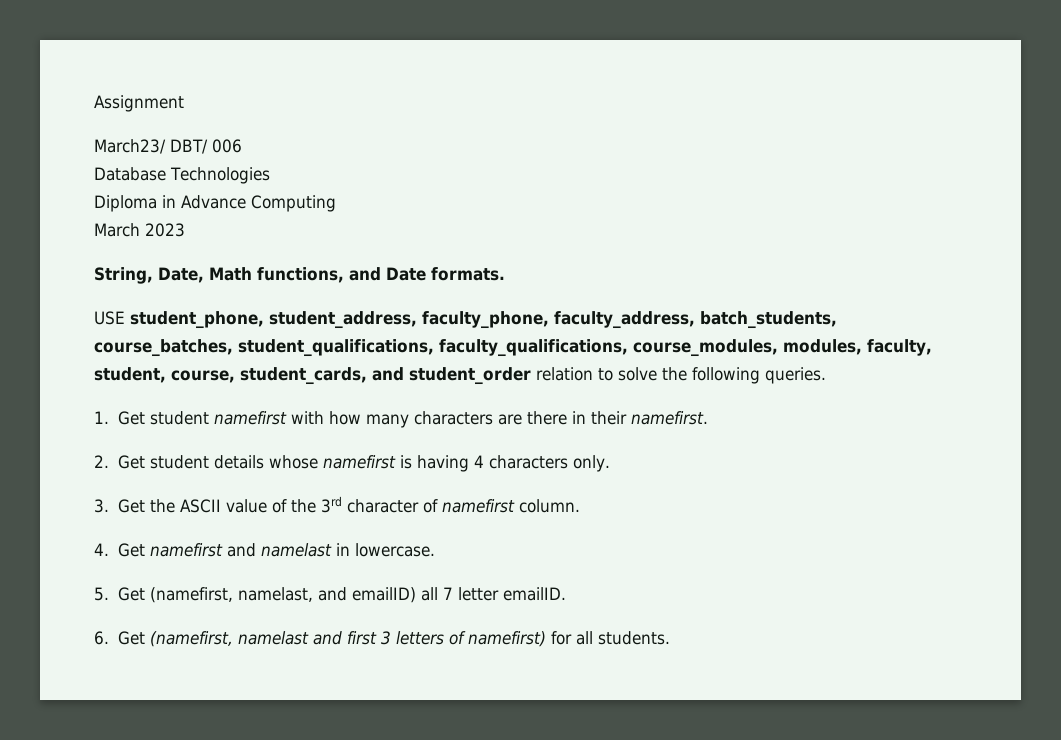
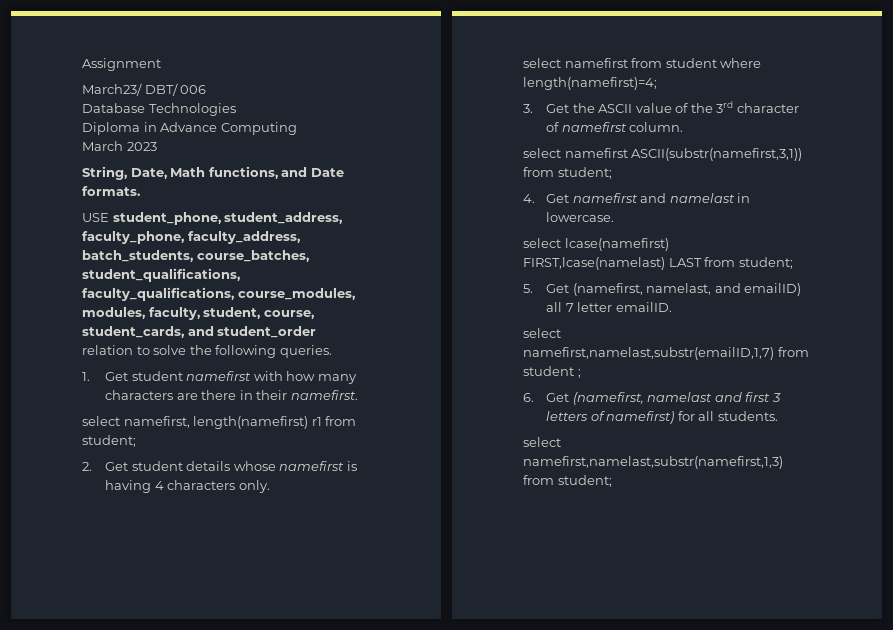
+ select namefirst, length(namefirst) r1 from student;
+ select namefirst from student where length(namefirst)=4;
+ select namefirst ASCII(substr(namefirst,3,1)) from student;
+ select lcase(namefirst) FIRST,lcase(namelast) LAST from student;
+ select namefirst,namelast,substr(emailID,1,7) from student ;
+ select namefirst,namelast,substr(namefirst,1,3) from student;

